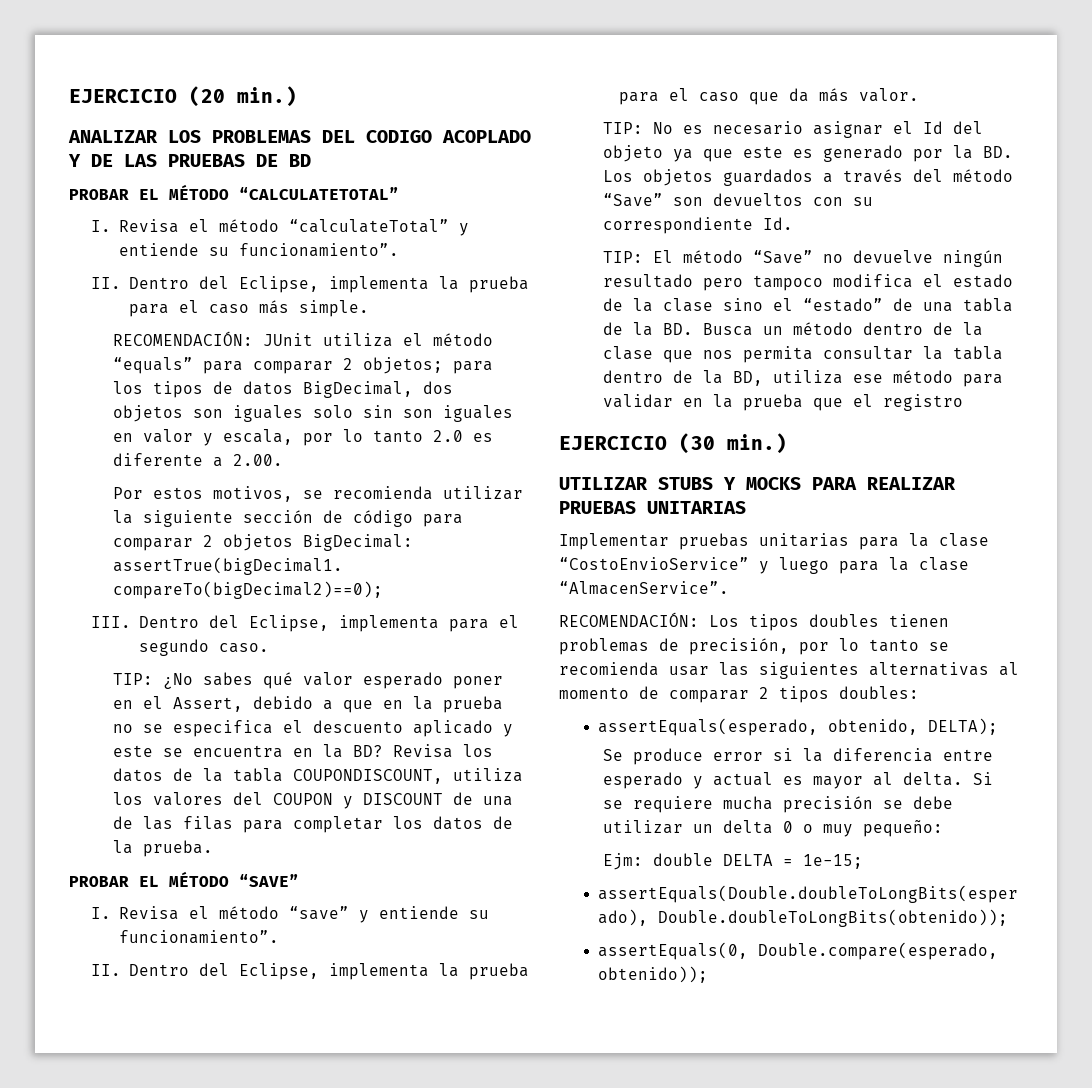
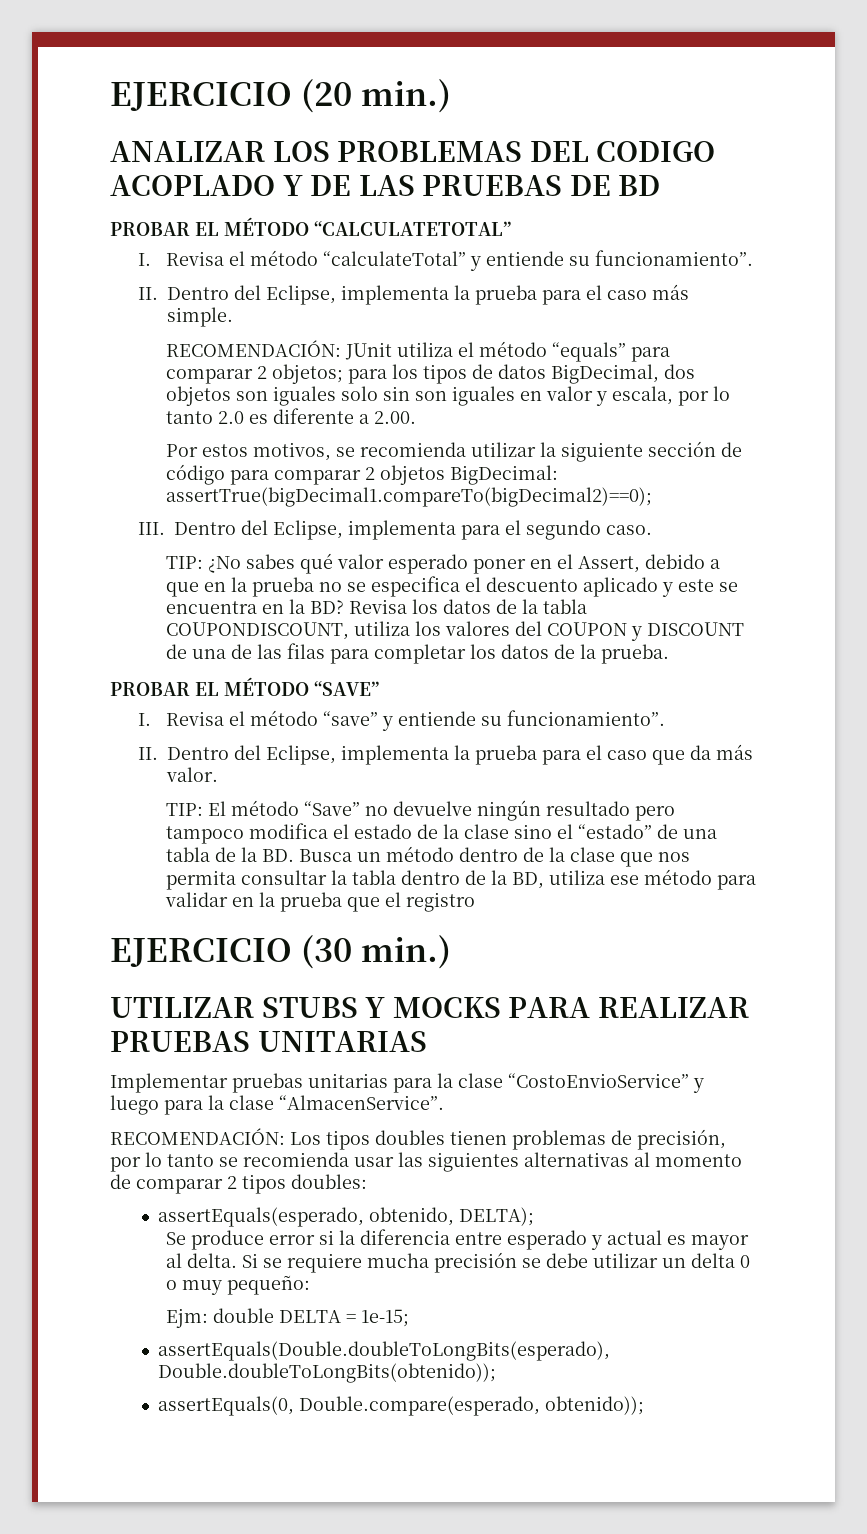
- TIP: No es necesario asignar el Id del objeto ya que este es generado por la BD. Los objetos guardados a través del método “Save” son devueltos con su correspondiente Id.

